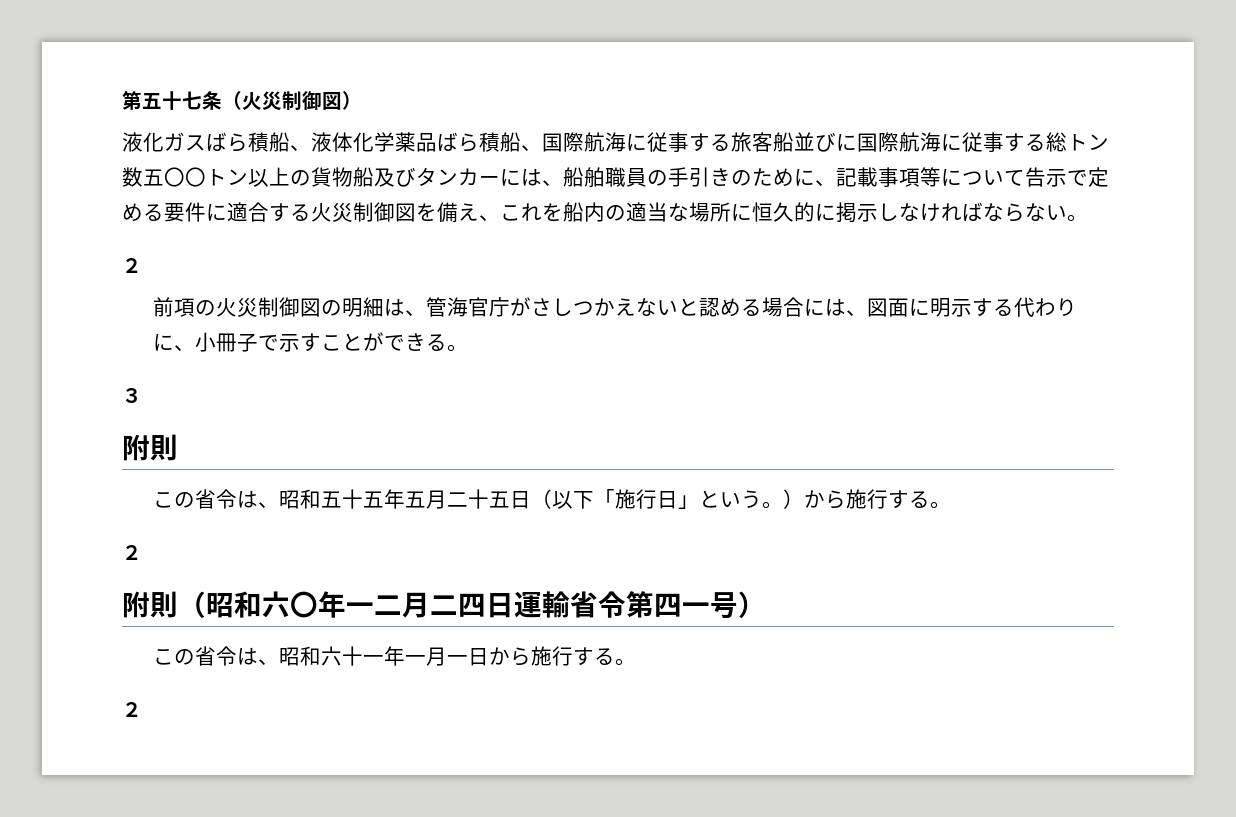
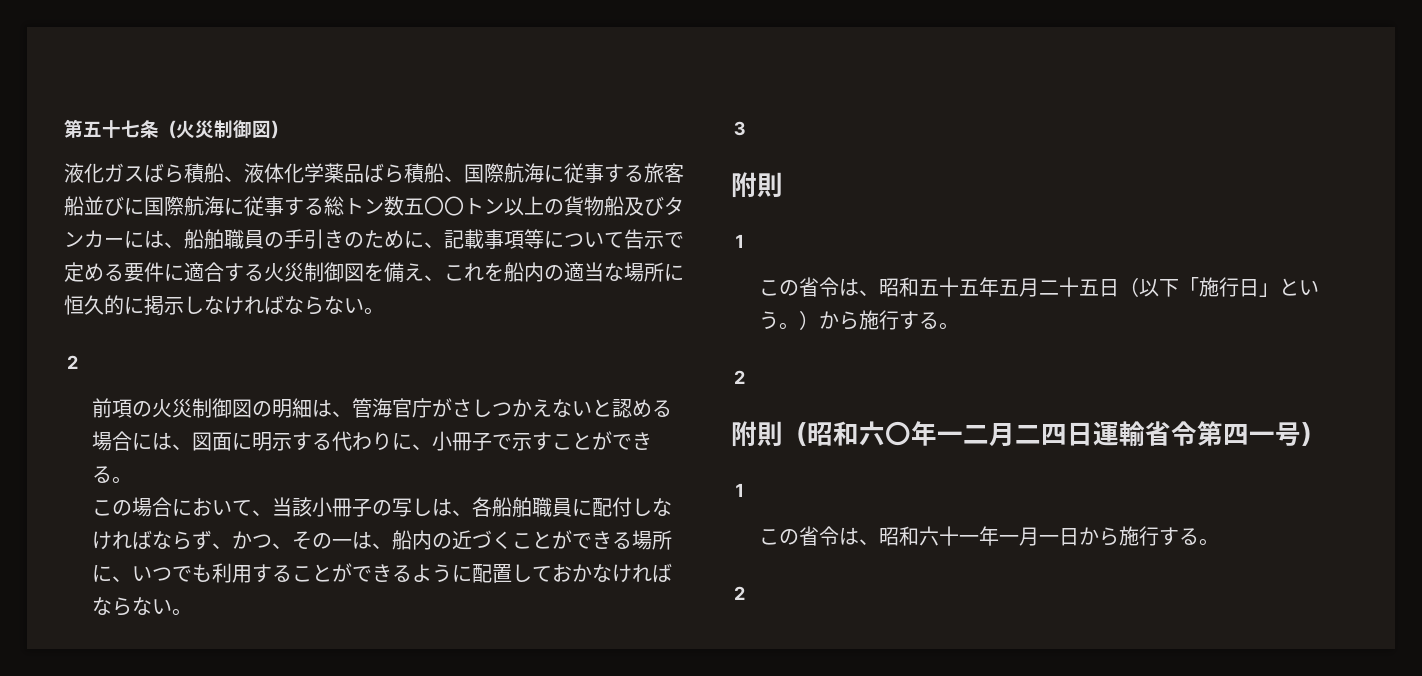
+ この場合において、当該小冊子の写しは、各船舶職員に配付しなければならず、かつ、その一は、船内の近づくことができる場所に、いつでも利用することができるように配置しておかなければならない。
  ３
  附則
+ １
  附則（昭和六〇年一二月二四日運輸省令第四一号）
+ １

